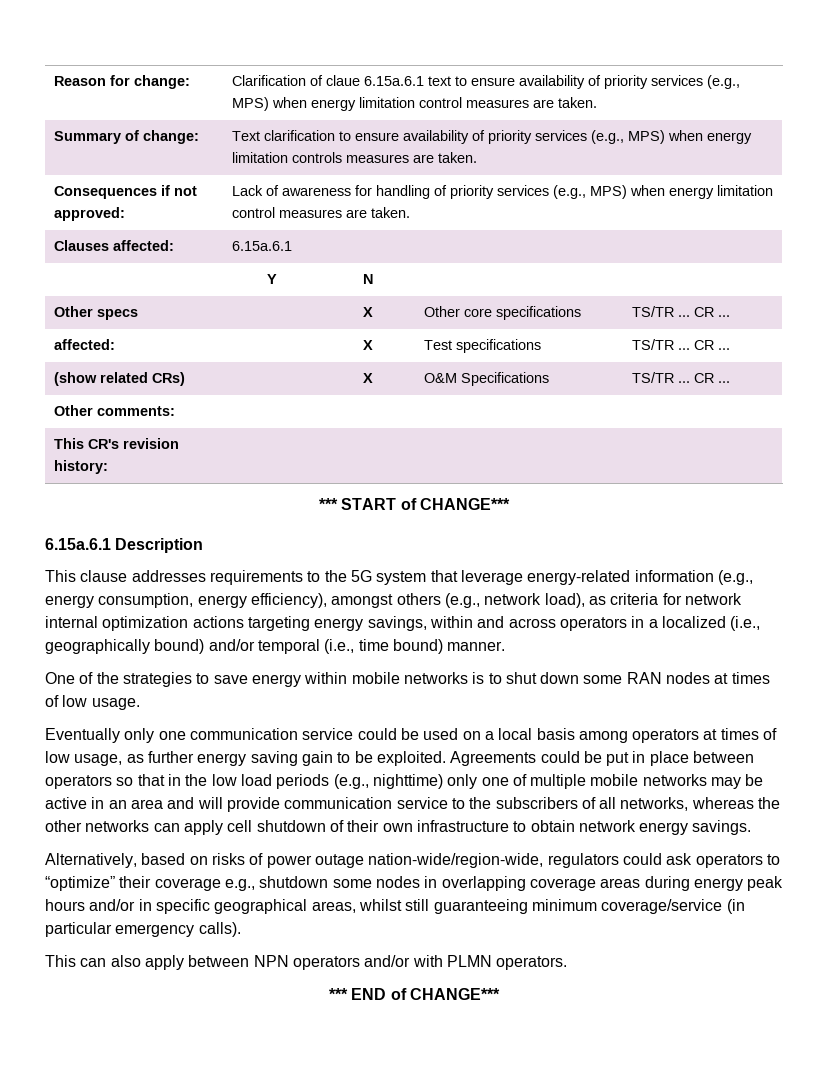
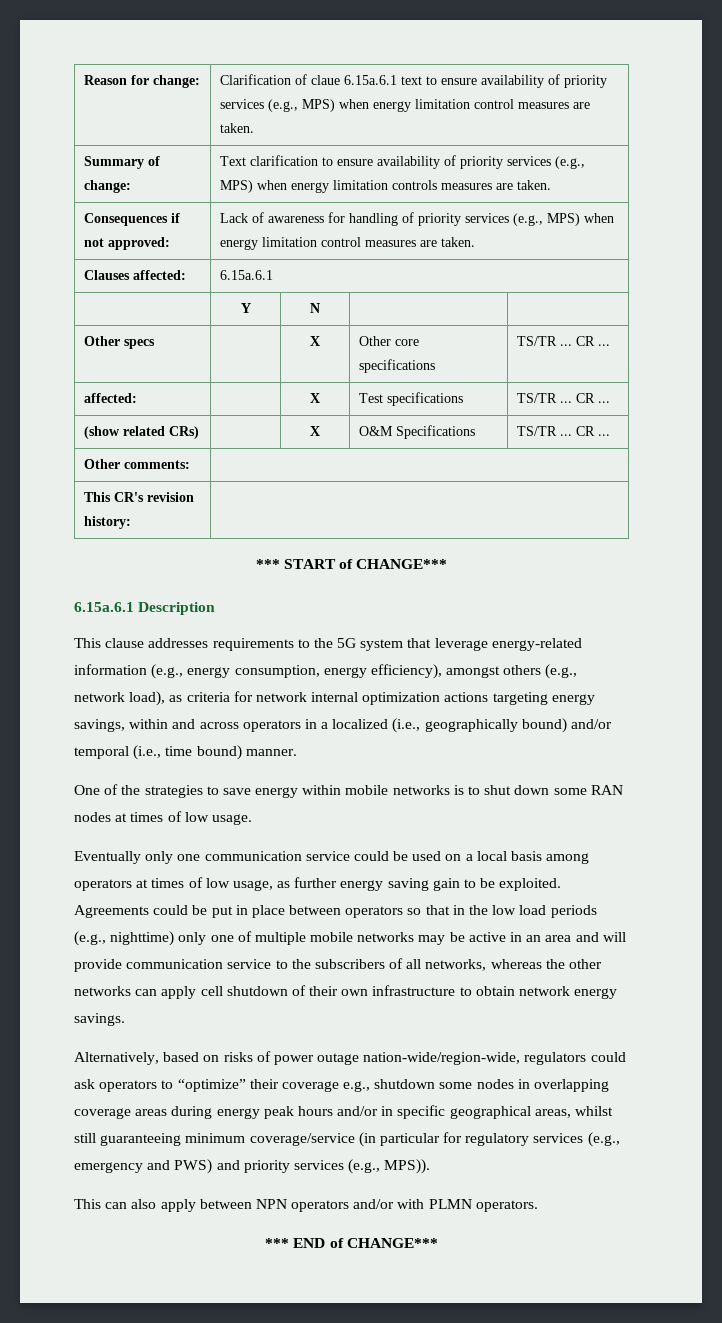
- Alternatively, based on risks of power outage nation-wide/region-wide, regulators could ask operators to “optimize” their coverage e.g., shutdown some nodes in overlapping coverage areas during energy peak hours and/or in specific geographical areas, whilst still guaranteeing minimum coverage/service (in particular emergency calls).
+ Alternatively, based on risks of power outage nation-wide/region-wide, regulators could ask operators to “optimize” their coverage e.g., shutdown some nodes in overlapping coverage areas during energy peak hours and/or in specific geographical areas, whilst still guaranteeing minimum coverage/service (in particular for regulatory services (e.g., emergency and PWS) and priority services (e.g., MPS)).

